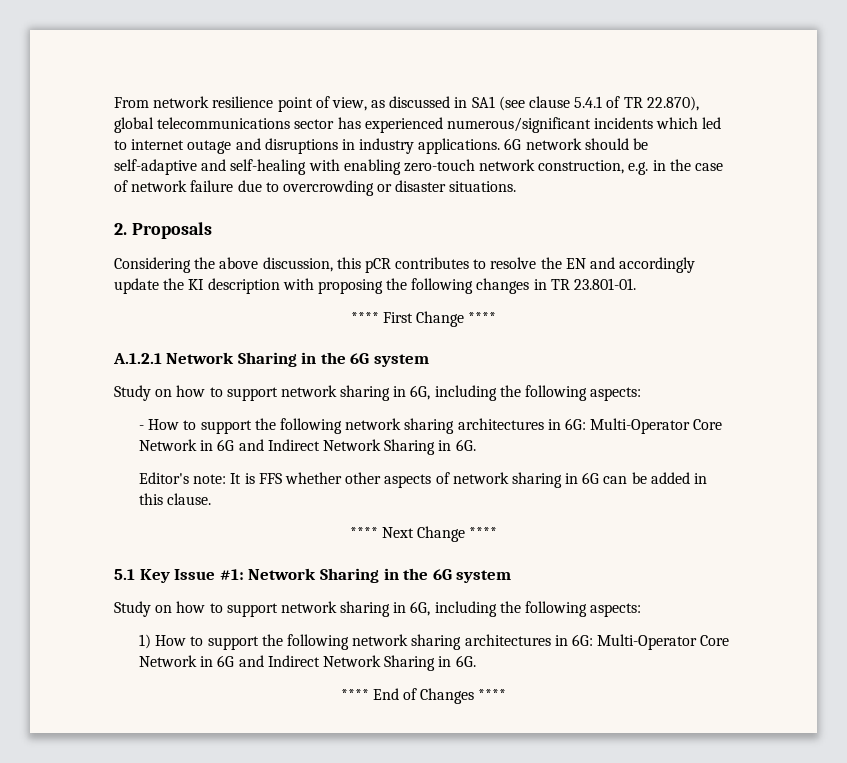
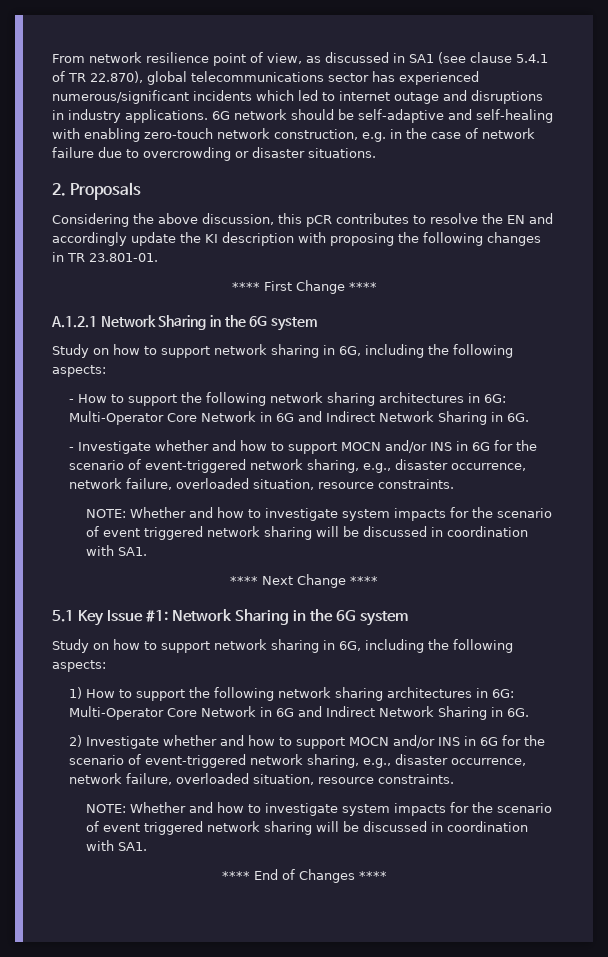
- Editor's note: It is FFS whether other aspects of network sharing in 6G can be added in this clause.
+ - Investigate whether and how to support MOCN and/or INS in 6G for the scenario of event-triggered network sharing, e.g., disaster occurrence, network failure, overloaded situation, resource constraints.
+ NOTE: Whether and how to investigate system impacts for the scenario of event triggered network sharing will be discussed in coordination with SA1.
+ 2) Investigate whether and how to support MOCN and/or INS in 6G for the scenario of event-triggered network sharing, e.g., disaster occurrence, network failure, overloaded situation, resource constraints.
+ NOTE: Whether and how to investigate system impacts for the scenario of event triggered network sharing will be discussed in coordination with SA1.

